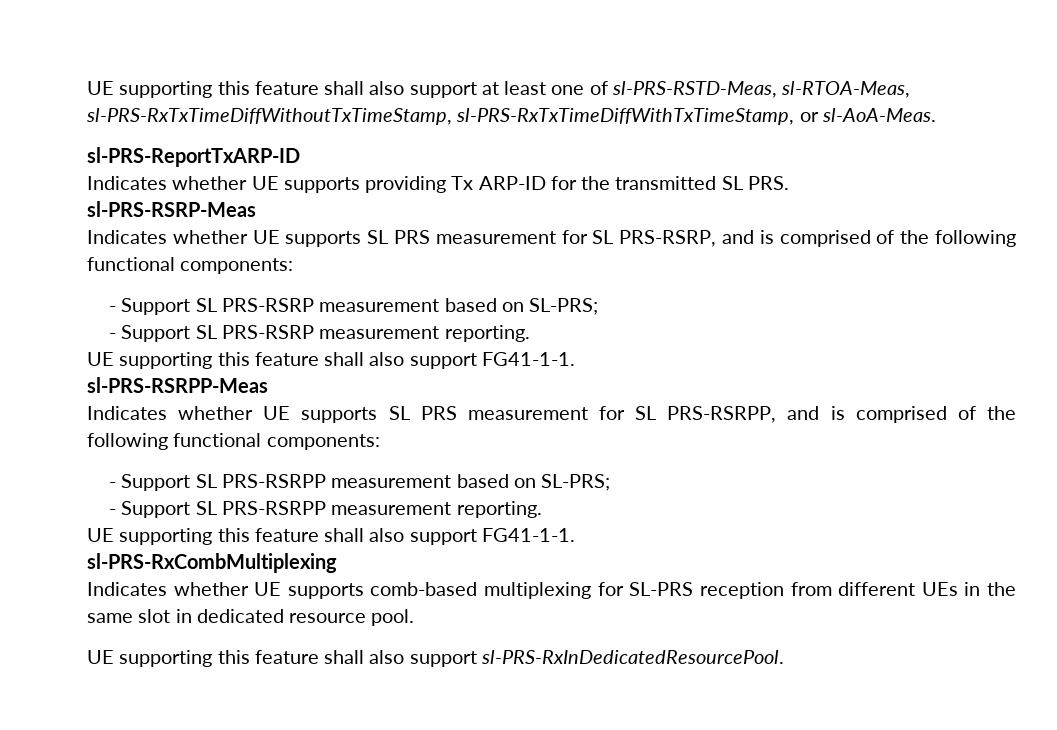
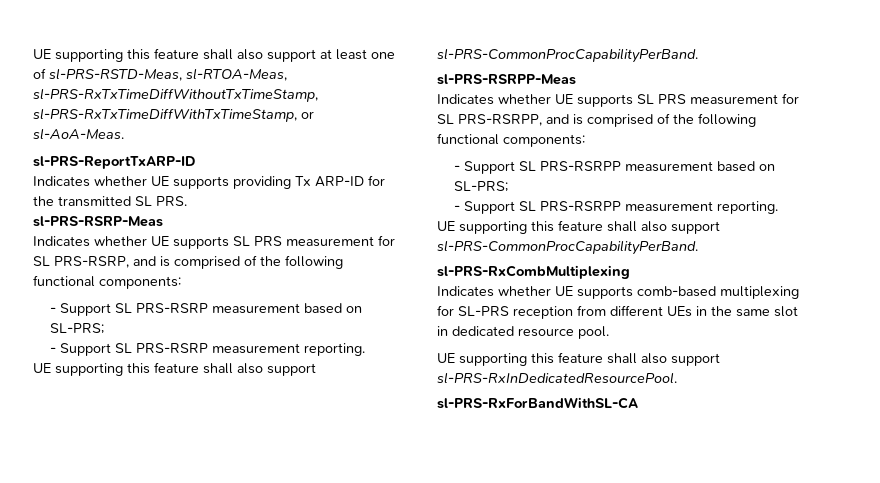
  - Support SL PRS-RSRP measurement reporting.
- UE supporting this feature shall also support FG41-1-1.
+ UE supporting this feature shall also support sl-PRS-CommonProcCapabilityPerBand.
  - Support SL PRS-RSRPP measurement reporting.
- UE supporting this feature shall also support FG41-1-1.
+ UE supporting this feature shall also support sl-PRS-CommonProcCapabilityPerBand.
+ sl-PRS-RxForBandWithSL-CA

